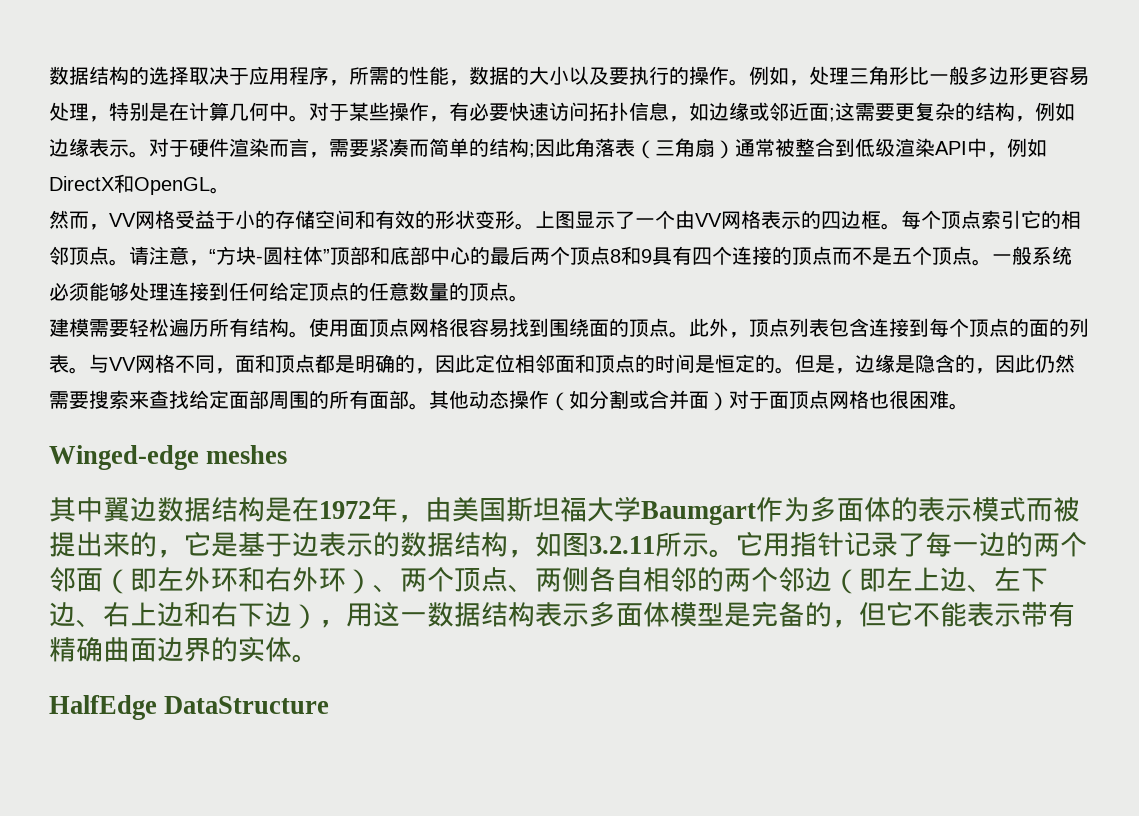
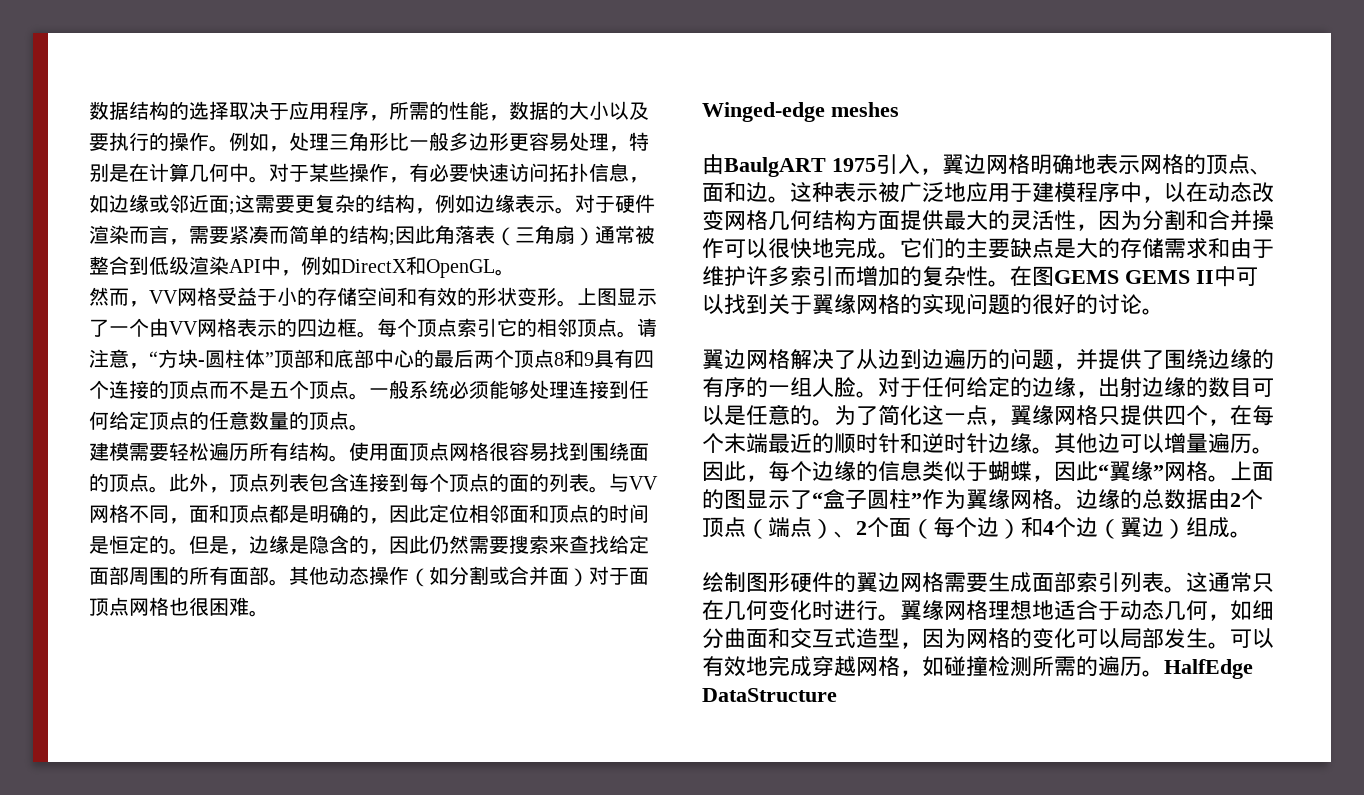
- 其中翼边数据结构是在1972年，由美国斯坦福大学Baumgart作为多面体的表示模式而被提出来的，它是基于边表示的数据结构，如图3.2.11所示。它用指针记录了每一边的两个邻面（即左外环和右外环）、两个顶点、两侧各自相邻的两个邻边（即左上边、左下边、右上边和右下边），用这一数据结构表示多面体模型是完备的，但它不能表示带有精确曲面边界的实体。
- HalfEdge DataStructure
+ 由BaulgART 1975引入，翼边网格明确地表示网格的顶点、面和边。这种表示被广泛地应用于建模程序中，以在动态改变网格几何结构方面提供最大的灵活性，因为分割和合并操作可以很快地完成。它们的主要缺点是大的存储需求和由于维护许多索引而增加的复杂性。在图GEMS GEMS II中可以找到关于翼缘网格的实现问题的很好的讨论。
+ 翼边网格解决了从边到边遍历的问题，并提供了围绕边缘的有序的一组人脸。对于任何给定的边缘，出射边缘的数目可以是任意的。为了简化这一点，翼缘网格只提供四个，在每个末端最近的顺时针和逆时针边缘。其他边可以增量遍历。因此，每个边缘的信息类似于蝴蝶，因此“翼缘”网格。上面的图显示了“盒子圆柱”作为翼缘网格。边缘的总数据由2个顶点（端点）、2个面（每个边）和4个边（翼边）组成。
+ 绘制图形硬件的翼边网格需要生成面部索引列表。这通常只在几何变化时进行。翼缘网格理想地适合于动态几何，如细分曲面和交互式造型，因为网格的变化可以局部发生。可以有效地完成穿越网格，如碰撞检测所需的遍历。HalfEdge DataStructure

